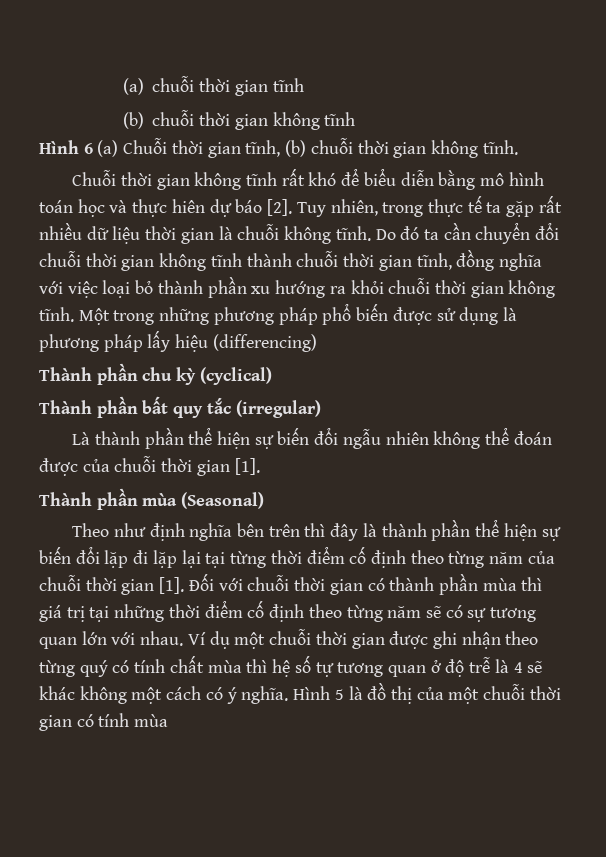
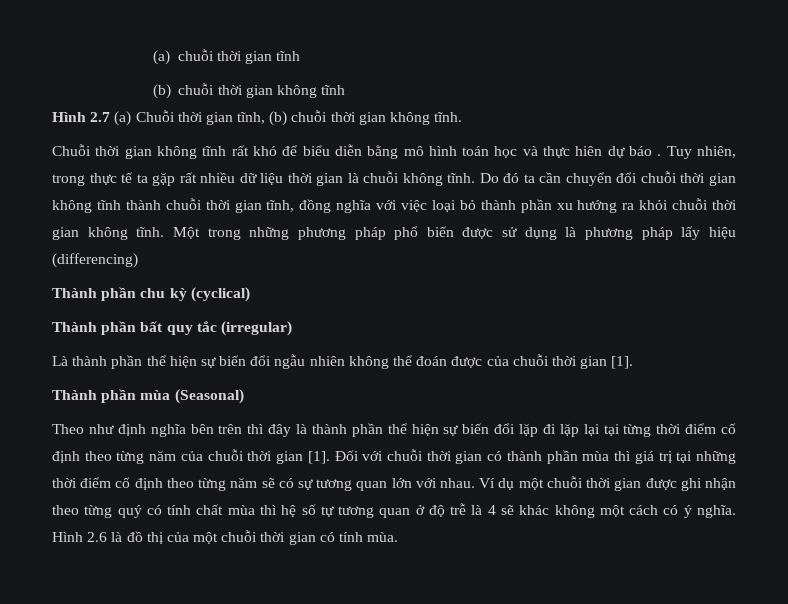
- Hình 6 (a) Chuỗi thời gian tĩnh, (b) chuỗi thời gian không tĩnh.
+ Hình 2.7 (a) Chuỗi thời gian tĩnh, (b) chuỗi thời gian không tĩnh.
- Chuỗi thời gian không tĩnh rất khó để biểu diễn bằng mô hình toán học và thực hiên dự báo [2].
+ Chuỗi thời gian không tĩnh rất khó để biểu diễn bằng mô hình toán học và thực hiên dự báo .
- Hình 5 là đồ thị của một chuỗi thời gian có tính mùa
+ Hình 2.6 là đồ thị của một chuỗi thời gian có tính mùa.

